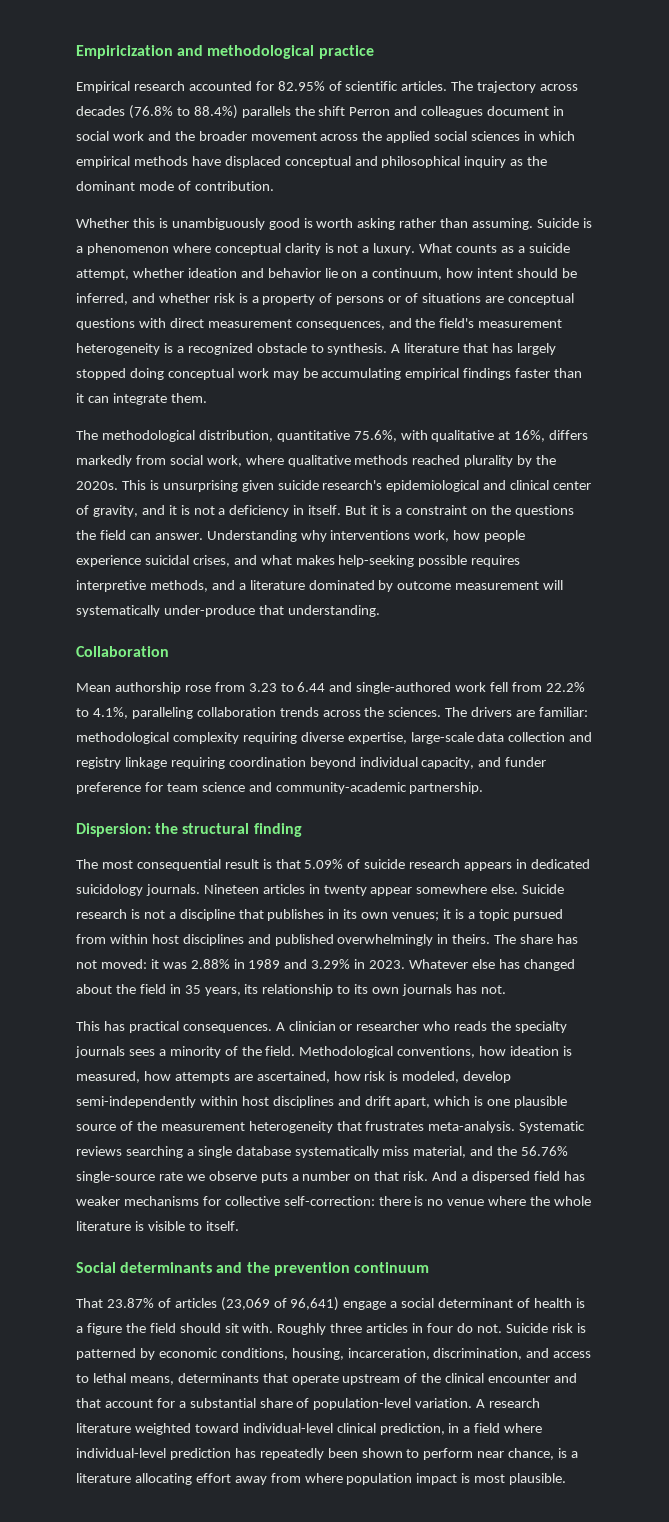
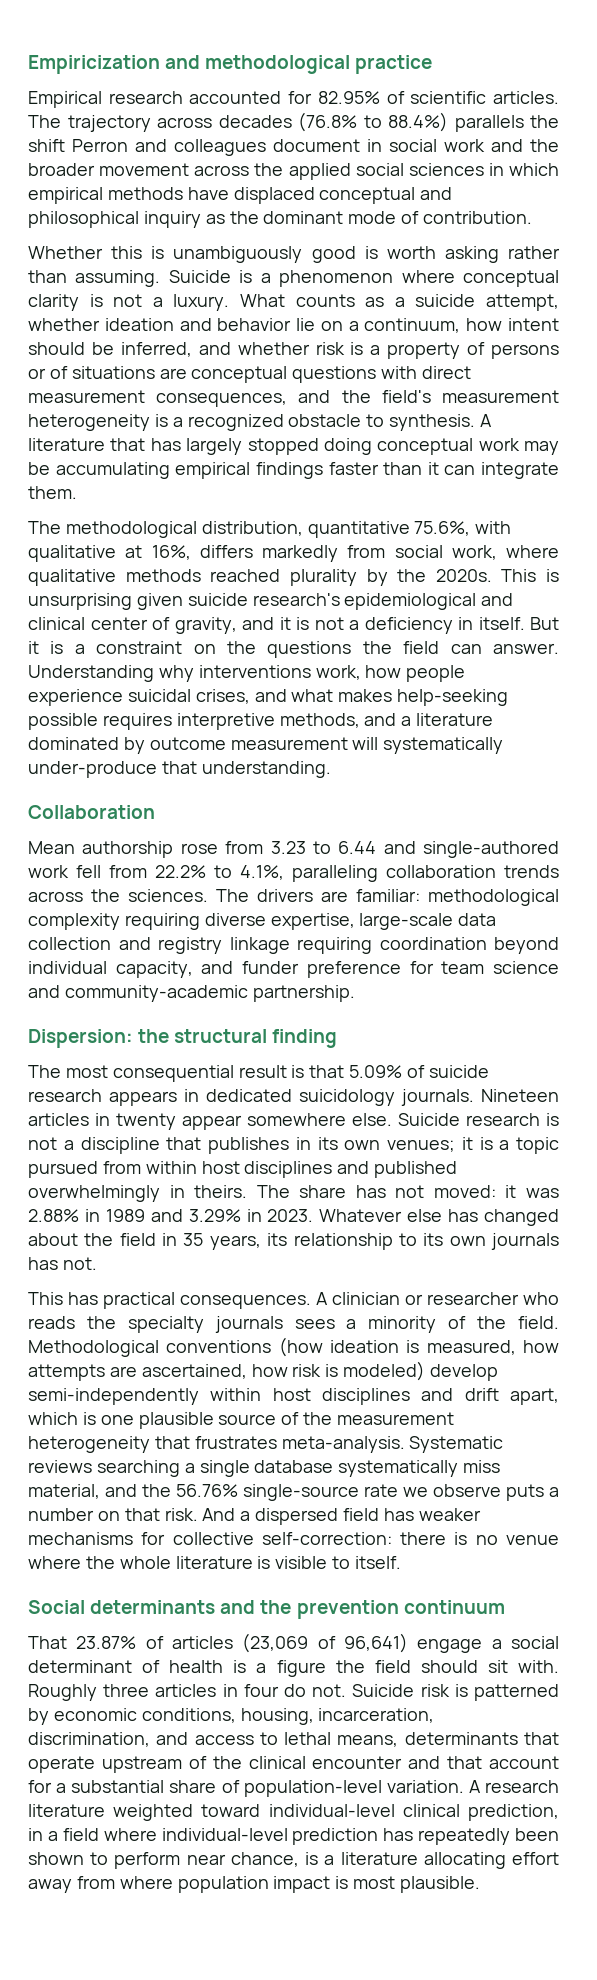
- Methodological conventions, how ideation is measured, how attempts are ascertained, how risk is modeled, develop semi-independently within host disciplines and drift apart, which is one plausible source of the measurement heterogeneity that frustrates meta-analysis.
+ Methodological conventions (how ideation is measured, how attempts are ascertained, how risk is modeled) develop semi-independently within host disciplines and drift apart, which is one plausible source of the measurement heterogeneity that frustrates meta-analysis.

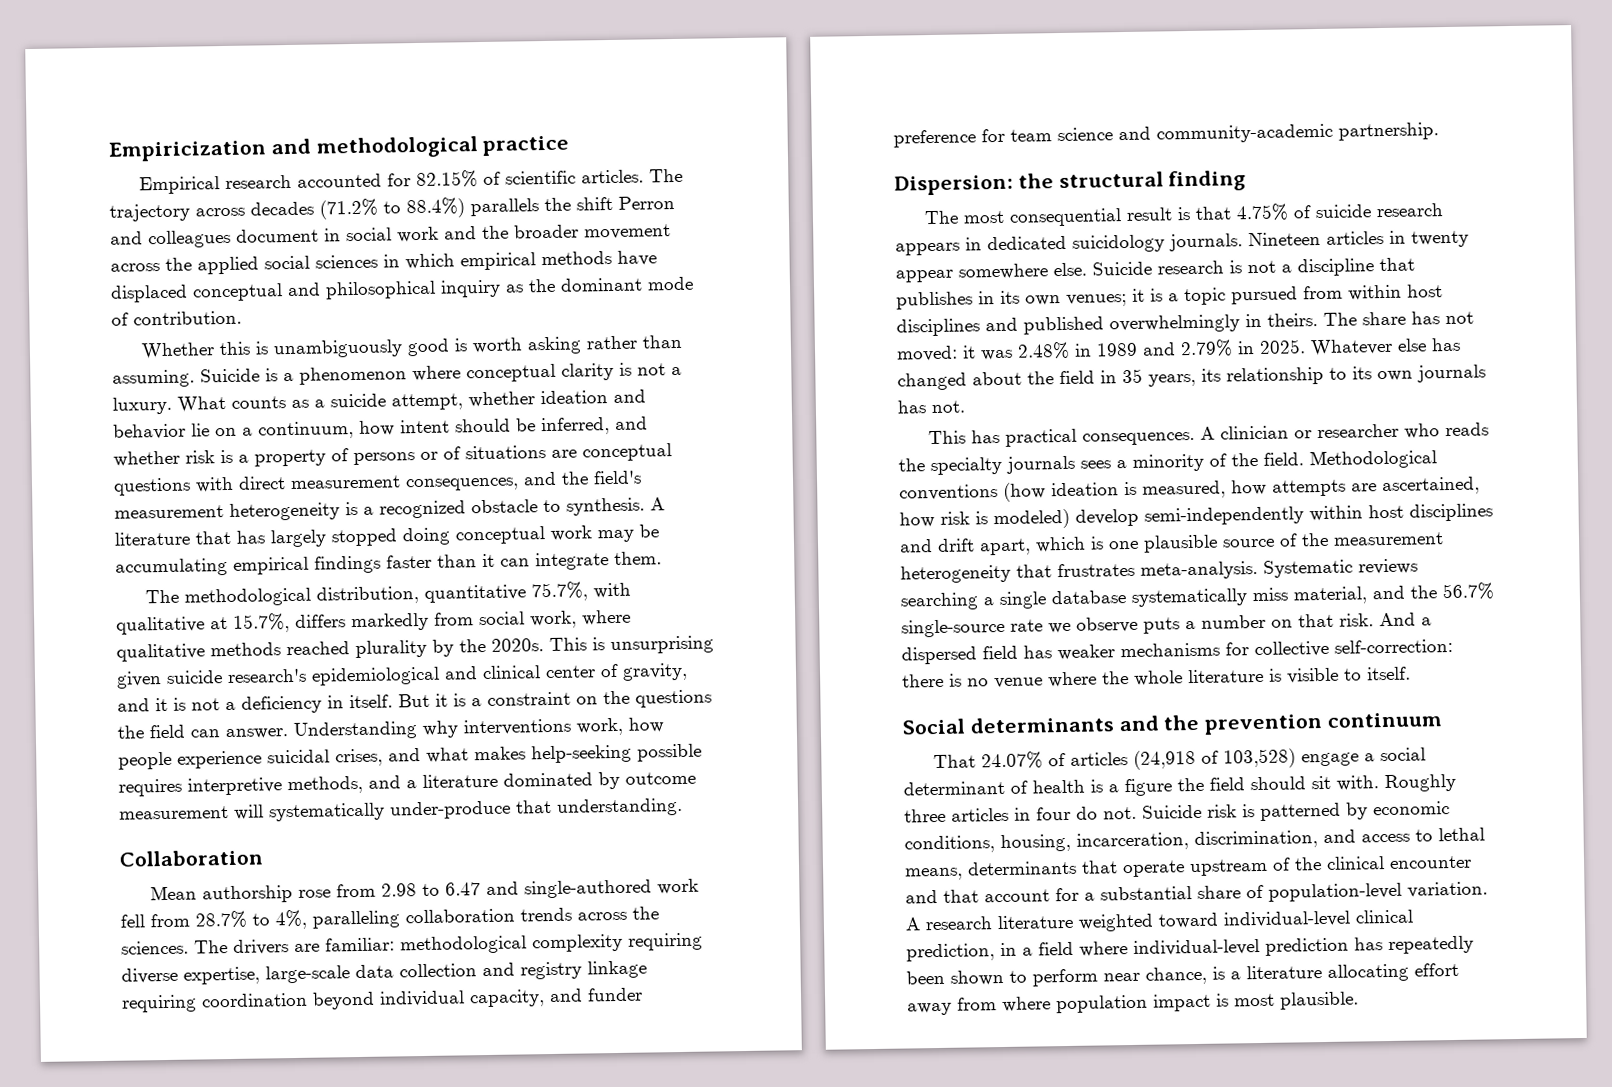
- Empirical research accounted for 82.95% of scientific articles.
+ Empirical research accounted for 82.15% of scientific articles.
- The trajectory across decades (76.8% to 88.4%) parallels the shift Perron and colleagues document in social work and the broader movement across the applied social sciences in which empirical methods have displaced conceptual and philosophical inquiry as the dominant mode of contribution.
+ The trajectory across decades (71.2% to 88.4%) parallels the shift Perron and colleagues document in social work and the broader movement across the applied social sciences in which empirical methods have displaced conceptual and philosophical inquiry as the dominant mode of contribution.
- The methodological distribution, quantitative 75.6%, with qualitative at 16%, differs markedly from social work, where qualitative methods reached plurality by the 2020s.
+ The methodological distribution, quantitative 75.7%, with qualitative at 15.7%, differs markedly from social work, where qualitative methods reached plurality by the 2020s.
- Mean authorship rose from 3.23 to 6.44 and single-authored work fell from 22.2% to 4.1%, paralleling collaboration trends across the sciences.
+ Mean authorship rose from 2.98 to 6.47 and single-authored work fell from 28.7% to 4%, paralleling collaboration trends across the sciences.
- The most consequential result is that 5.09% of suicide research appears in dedicated suicidology journals.
+ The most consequential result is that 4.75% of suicide research appears in dedicated suicidology journals.
- The share has not moved: it was 2.88% in 1989 and 3.29% in 2023.
+ The share has not moved: it was 2.48% in 1989 and 2.79% in 2025.
- Systematic reviews searching a single database systematically miss material, and the 56.76% single-source rate we observe puts a number on that risk.
+ Systematic reviews searching a single database systematically miss material, and the 56.7% single-source rate we observe puts a number on that risk.
- That 23.87% of articles (23,069 of 96,641) engage a social determinant of health is a figure the field should sit with.
+ That 24.07% of articles (24,918 of 103,528) engage a social determinant of health is a figure the field should sit with.

